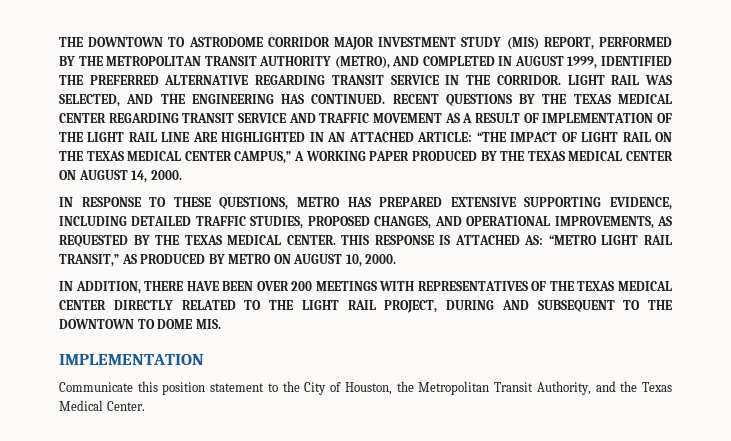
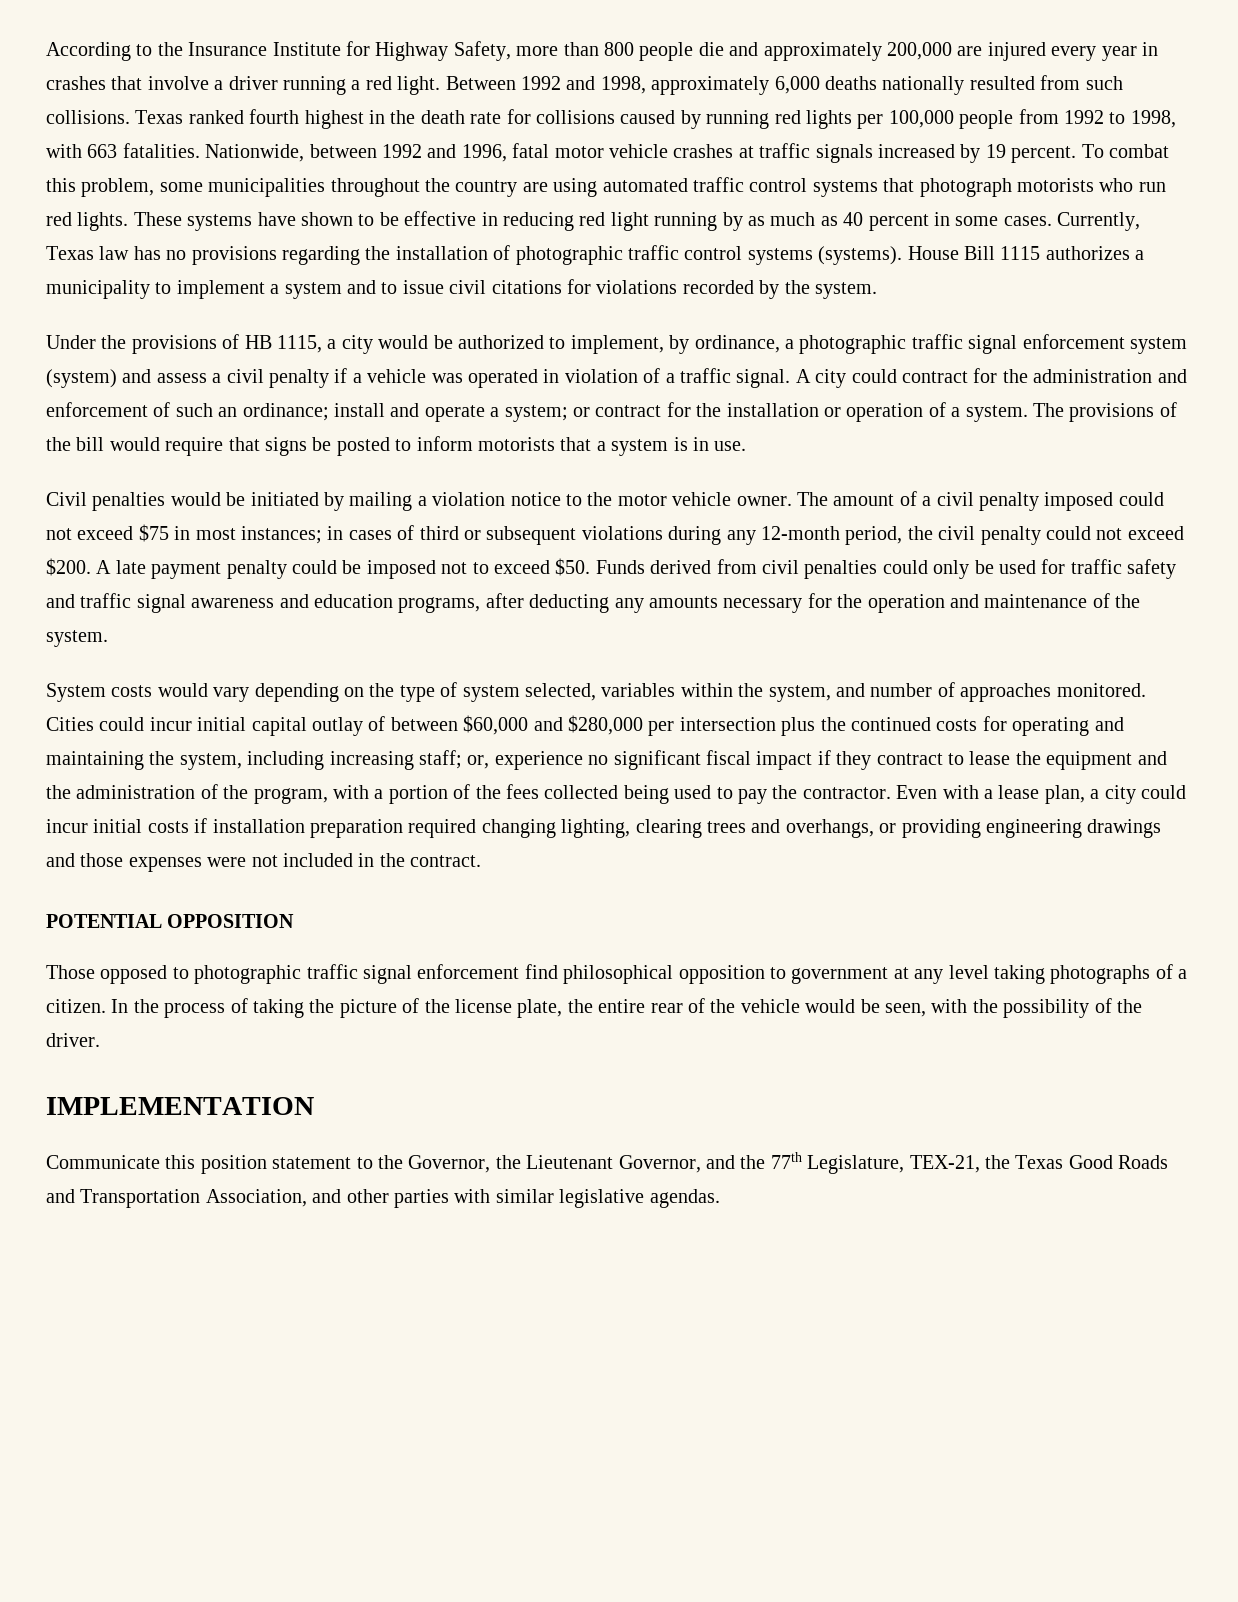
- THE DOWNTOWN TO ASTRODOME CORRIDOR MAJOR INVESTMENT STUDY (MIS) REPORT, PERFORMED BY THE METROPOLITAN TRANSIT AUTHORITY (METRO), AND COMPLETED IN AUGUST 1999, IDENTIFIED THE PREFERRED ALTERNATIVE REGARDING TRANSIT SERVICE IN THE CORRIDOR. LIGHT RAIL WAS SELECTED, AND THE ENGINEERING HAS CONTINUED. RECENT QUESTIONS BY THE TEXAS MEDICAL CENTER REGARDING TRANSIT SERVICE AND TRAFFIC MOVEMENT AS A RESULT OF IMPLEMENTATION OF THE LIGHT RAIL LINE ARE HIGHLIGHTED IN AN ATTACHED ARTICLE: “THE IMPACT OF LIGHT RAIL ON THE TEXAS MEDICAL CENTER CAMPUS,” A WORKING PAPER PRODUCED BY THE TEXAS MEDICAL CENTER ON AUGUST 14, 2000.
- IN RESPONSE TO THESE QUESTIONS, METRO HAS PREPARED EXTENSIVE SUPPORTING EVIDENCE, INCLUDING DETAILED TRAFFIC STUDIES, PROPOSED CHANGES, AND OPERATIONAL IMPROVEMENTS, AS REQUESTED BY THE TEXAS MEDICAL CENTER. THIS RESPONSE IS ATTACHED AS: “METRO LIGHT RAIL TRANSIT,” AS PRODUCED BY METRO ON AUGUST 10, 2000.
- IN ADDITION, THERE HAVE BEEN OVER 200 MEETINGS WITH REPRESENTATIVES OF THE TEXAS MEDICAL CENTER DIRECTLY RELATED TO THE LIGHT RAIL PROJECT, DURING AND SUBSEQUENT TO THE DOWNTOWN TO DOME MIS.
+ According to the Insurance Institute for Highway Safety, more than 800 people die and approximately 200,000 are injured every year in crashes that involve a driver running a red light. Between 1992 and 1998, approximately 6,000 deaths nationally resulted from such collisions. Texas ranked fourth highest in the death rate for collisions caused by running red lights per 100,000 people from 1992 to 1998, with 663 fatalities. Nationwide, between 1992 and 1996, fatal motor vehicle crashes at traffic signals increased by 19 percent. To combat this problem, some municipalities throughout the country are using automated traffic control systems that photograph motorists who run red lights. These systems have shown to be effective in reducing red light running by as much as 40 percent in some cases. Currently, Texas law has no provisions regarding the installation of photographic traffic control systems (systems). House Bill 1115 authorizes a municipality to implement a system and to issue civil citations for violations recorded by the system.
+ Under the provisions of HB 1115, a city would be authorized to implement, by ordinance, a photographic traffic signal enforcement system (system) and assess a civil penalty if a vehicle was operated in violation of a traffic signal. A city could contract for the administration and enforcement of such an ordinance; install and operate a system; or contract for the installation or operation of a system. The provisions of the bill would require that signs be posted to inform motorists that a system is in use.
+ Civil penalties would be initiated by mailing a violation notice to the motor vehicle owner. The amount of a civil penalty imposed could not exceed $75 in most instances; in cases of third or subsequent violations during any 12-month period, the civil penalty could not exceed $200. A late payment penalty could be imposed not to exceed $50. Funds derived from civil penalties could only be used for traffic safety and traffic signal awareness and education programs, after deducting any amounts necessary for the operation and maintenance of the system.
+ System costs would vary depending on the type of system selected, variables within the system, and number of approaches monitored. Cities could incur initial capital outlay of between $60,000 and $280,000 per intersection plus the continued costs for operating and maintaining the system, including increasing staff; or, experience no significant fiscal impact if they contract to lease the equipment and the administration of the program, with a portion of the fees collected being used to pay the contractor. Even with a lease plan, a city could incur initial costs if installation preparation required changing lighting, clearing trees and overhangs, or providing engineering drawings and those expenses were not included in the contract.
+ POTENTIAL OPPOSITION
+ Those opposed to photographic traffic signal enforcement find philosophical opposition to government at any level taking photographs of a citizen. In the process of taking the picture of the license plate, the entire rear of the vehicle would be seen, with the possibility of the driver.
- Communicate this position statement to the City of Houston, the Metropolitan Transit Authority, and the Texas Medical Center.
+ Communicate this position statement to the Governor, the Lieutenant Governor, and the 77th Legislature, TEX-21, the Texas Good Roads and Transportation Association, and other parties with similar legislative agendas.

